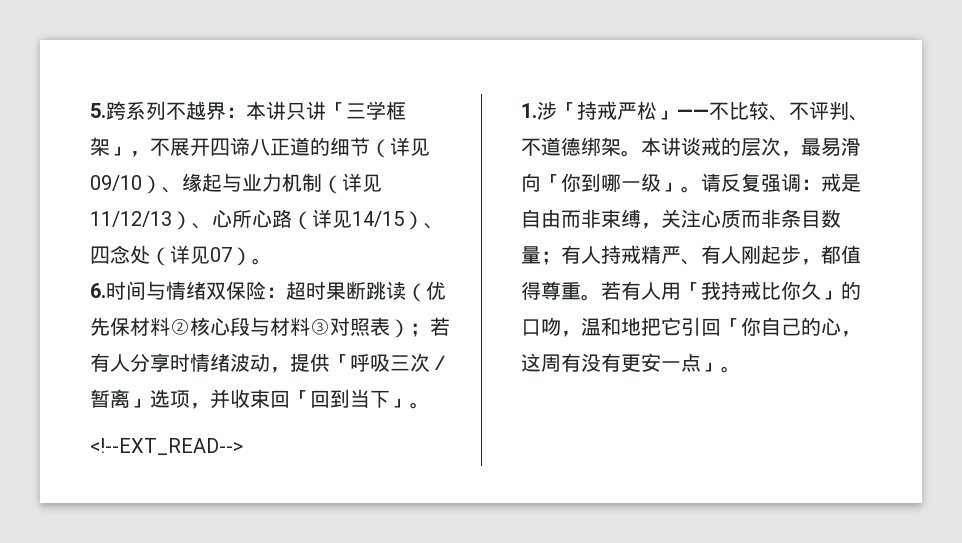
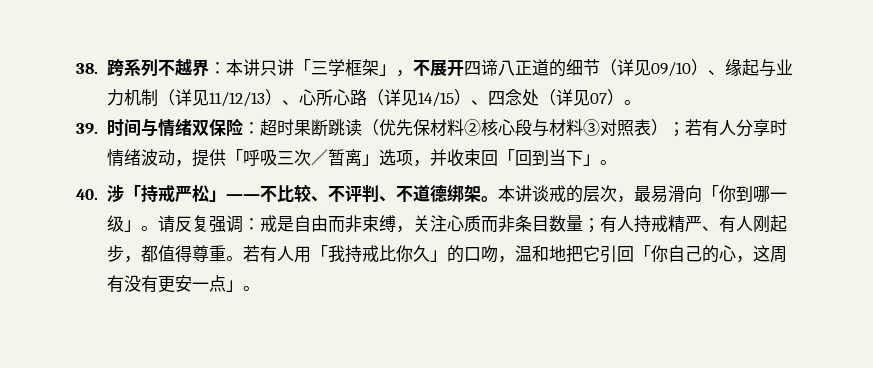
- 5.跨系列不越界：本讲只讲「三学框架」，不展开四谛八正道的细节（详见09/10）、缘起与业力机制（详见11/12/13）、心所心路（详见14/15）、四念处（详见07）。
+ 38.跨系列不越界：本讲只讲「三学框架」，不展开四谛八正道的细节（详见09/10）、缘起与业力机制（详见11/12/13）、心所心路（详见14/15）、四念处（详见07）。
- 6.时间与情绪双保险：超时果断跳读（优先保材料②核心段与材料③对照表）；若有人分享时情绪波动，提供「呼吸三次／暂离」选项，并收束回「回到当下」。
+ 39.时间与情绪双保险：超时果断跳读（优先保材料②核心段与材料③对照表）；若有人分享时情绪波动，提供「呼吸三次／暂离」选项，并收束回「回到当下」。
- <!--EXT_READ-->
- 1.涉「持戒严松」——不比较、不评判、不道德绑架。
+ 40.涉「持戒严松」——不比较、不评判、不道德绑架。

